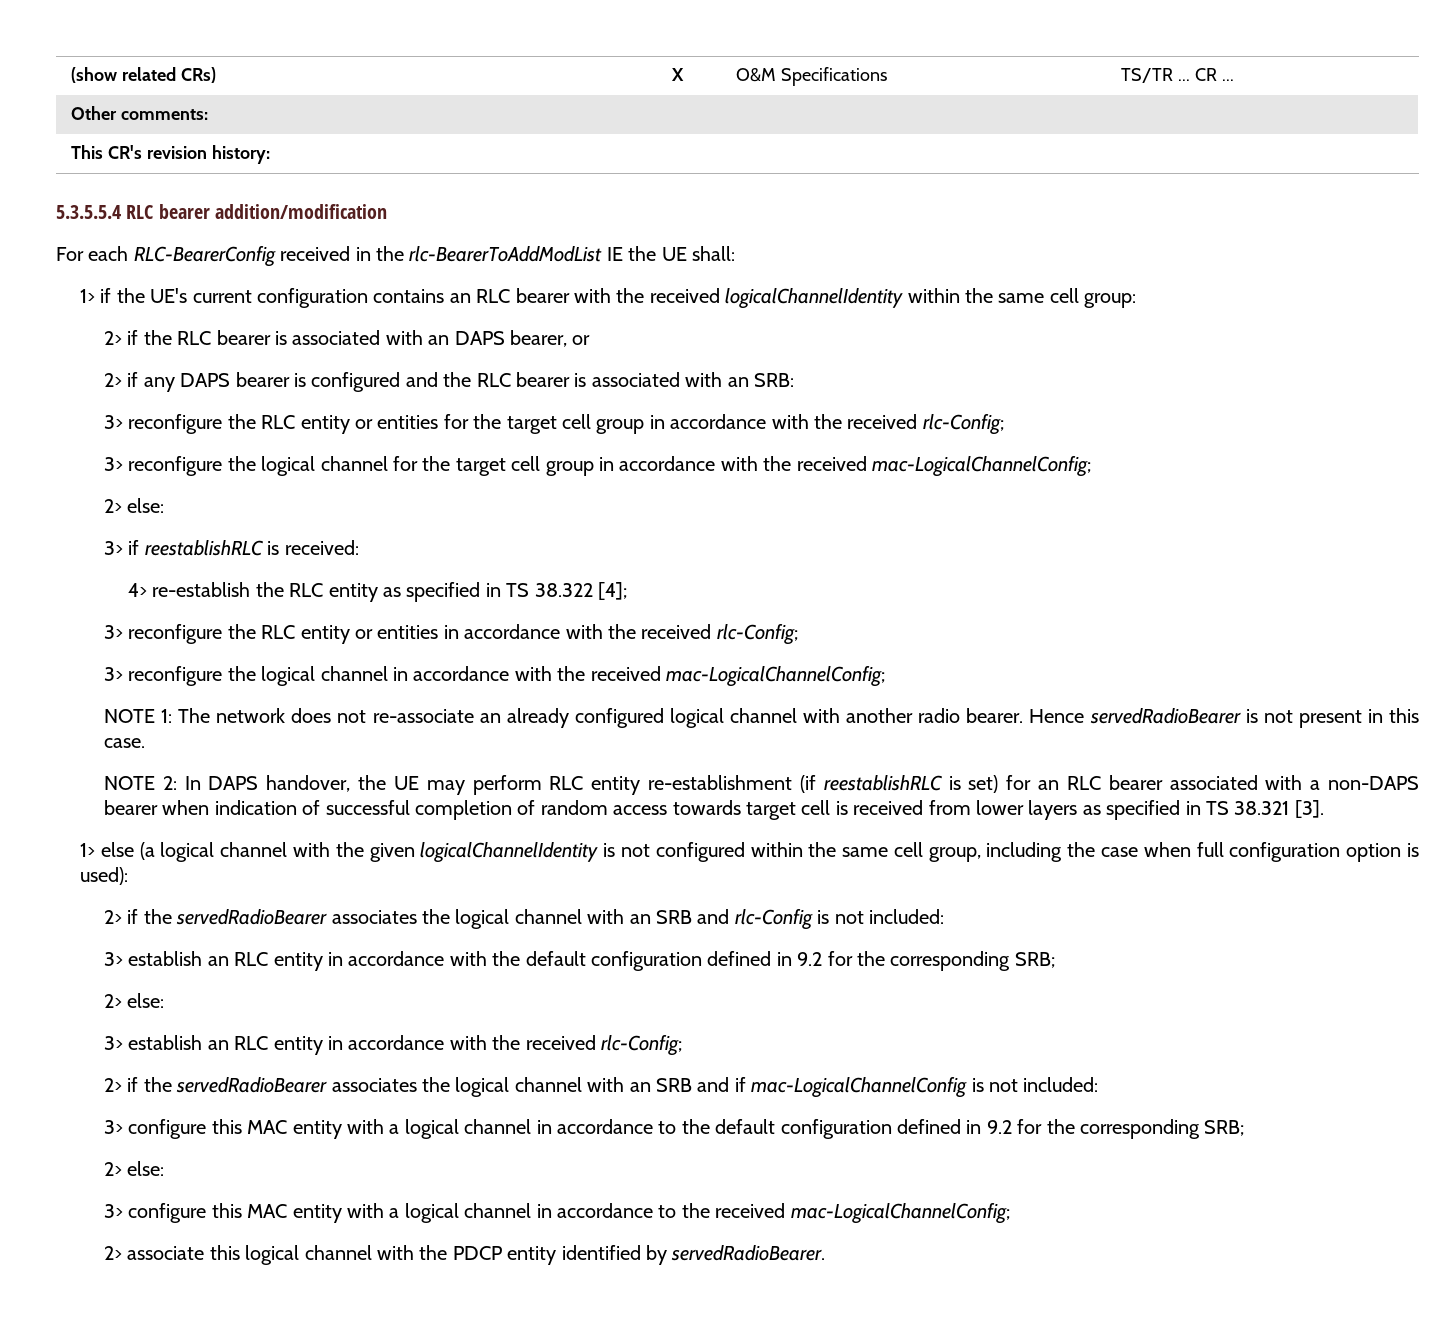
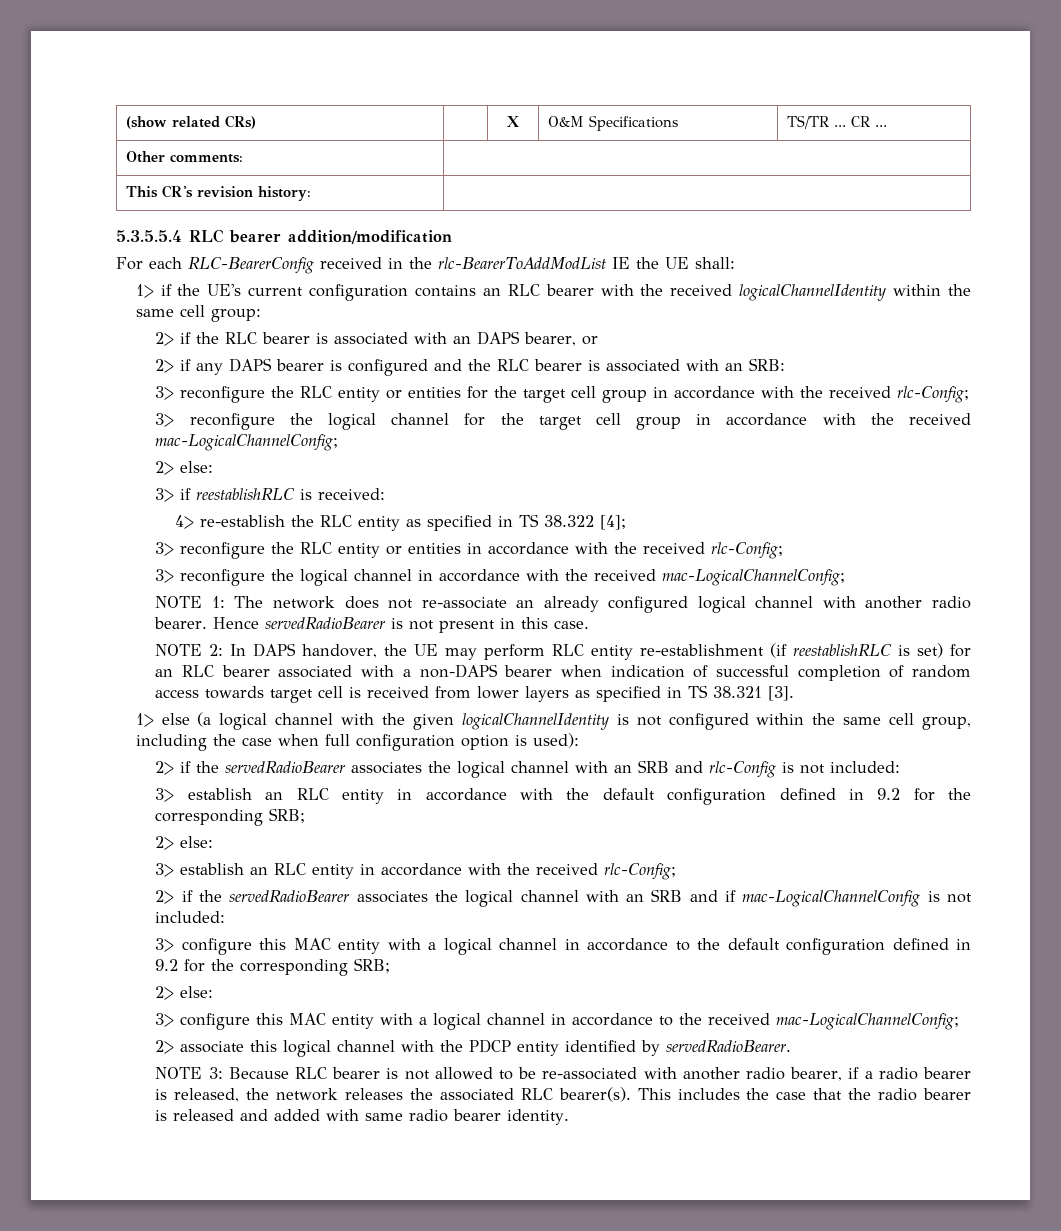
+ NOTE 3: Because RLC bearer is not allowed to be re-associated with another radio bearer, if a radio bearer is released, the network releases the associated RLC bearer(s). This includes the case that the radio bearer is released and added with same radio bearer identity.

